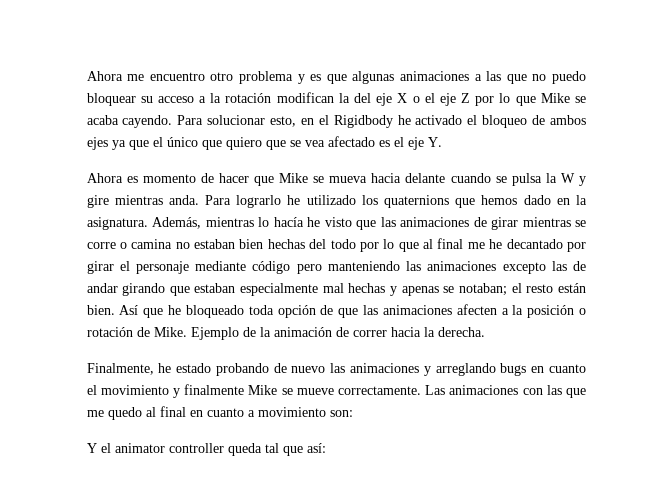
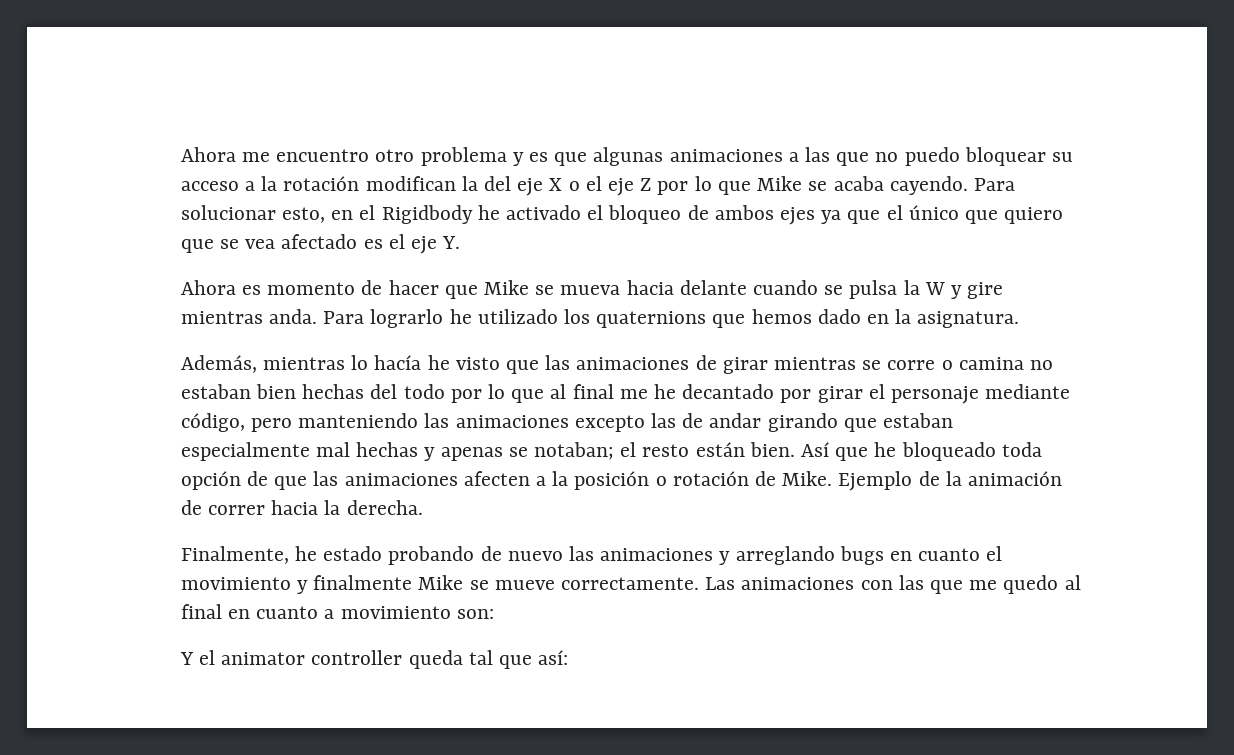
- Para lograrlo he utilizado los quaternions que hemos dado en la asignatura. Además, mientras lo hacía he visto que las animaciones de girar mientras se corre o camina no estaban bien hechas del todo por lo que al final me he decantado por girar el personaje mediante código pero manteniendo las animaciones excepto las de andar girando que estaban especialmente mal hechas y apenas se notaban;
+ Para lograrlo he utilizado los quaternions que hemos dado en la asignatura.
+ Además, mientras lo hacía he visto que las animaciones de girar mientras se corre o camina no estaban bien hechas del todo por lo que al final me he decantado por girar el personaje mediante código, pero manteniendo las animaciones excepto las de andar girando que estaban especialmente mal hechas y apenas se notaban;

